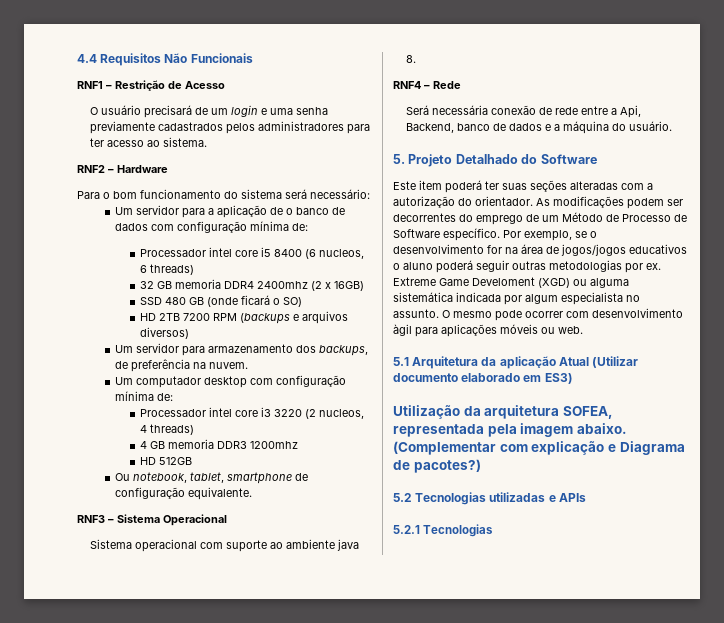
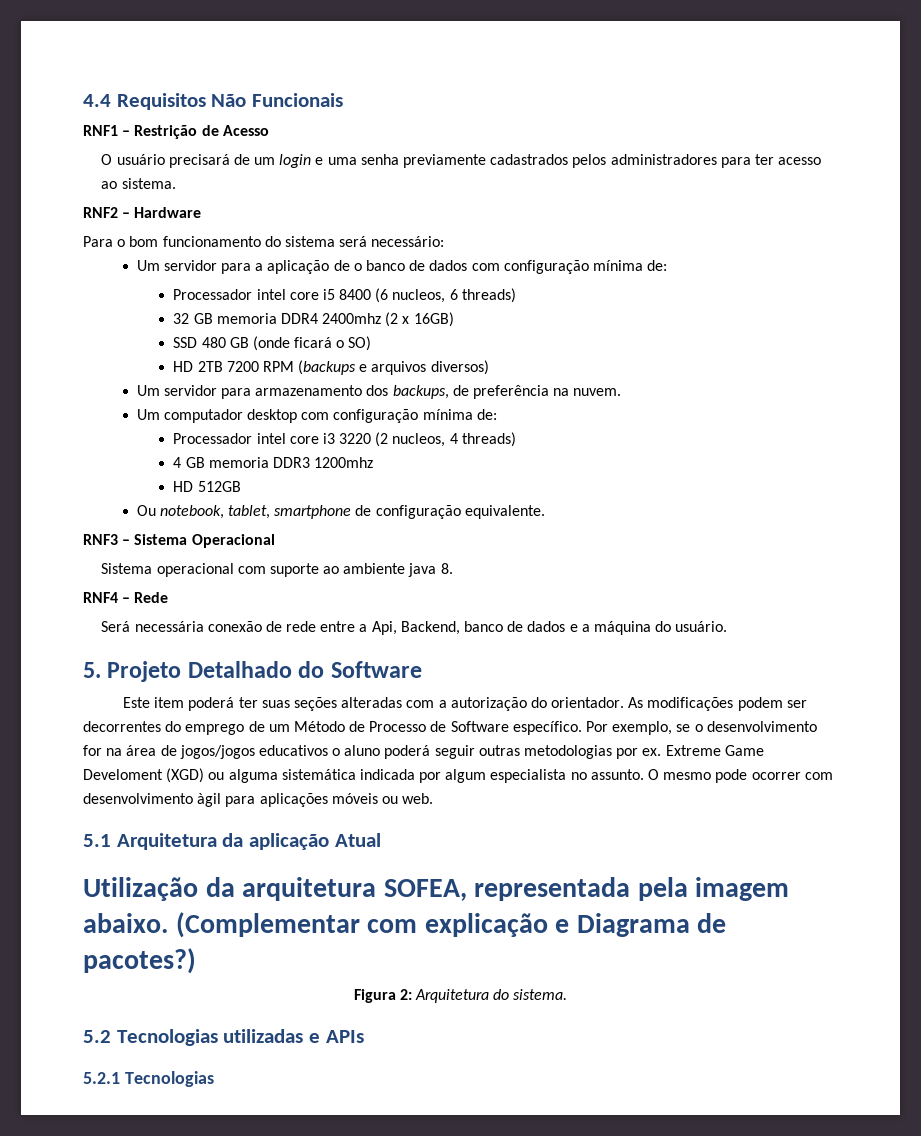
- 5.1 Arquitetura da aplicação Atual (Utilizar documento elaborado em ES3)
+ 5.1 Arquitetura da aplicação Atual
+ Figura 2: Arquitetura do sistema.

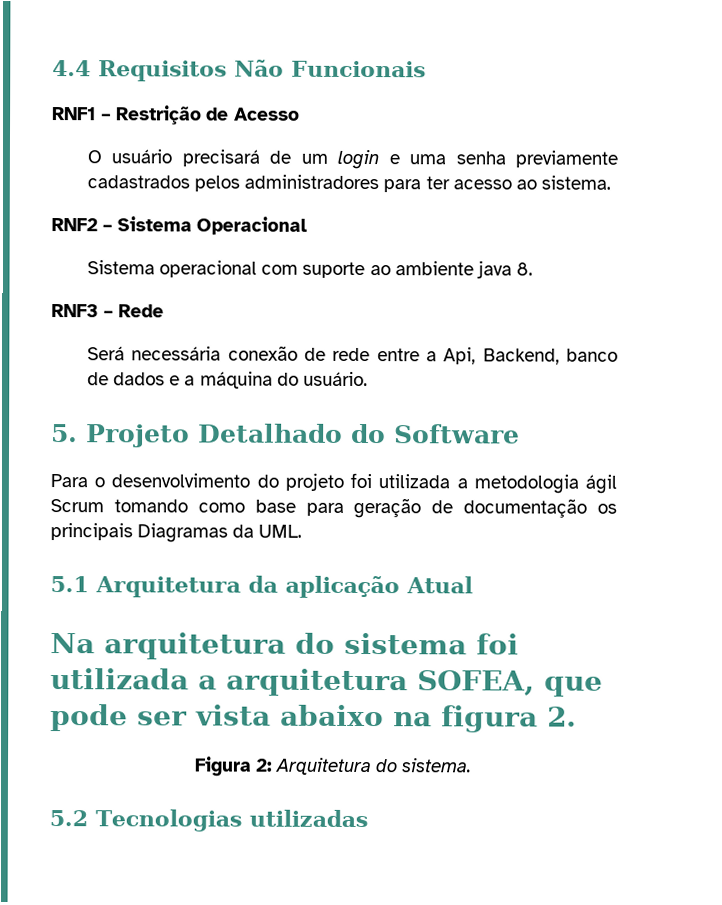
- RNF2 – Hardware
- Para o bom funcionamento do sistema será necessário:
- Um servidor para a aplicação de o banco de dados com configuração mínima de:
- Processador intel core i5 8400 (6 nucleos, 6 threads)
- 32 GB memoria DDR4 2400mhz (2 x 16GB)
- SSD 480 GB (onde ficará o SO)
- HD 2TB 7200 RPM (backups e arquivos diversos)
- Um servidor para armazenamento dos backups, de preferência na nuvem.
- Um computador desktop com configuração mínima de:
- Processador intel core i3 3220 (2 nucleos, 4 threads)
- 4 GB memoria DDR3 1200mhz
- HD 512GB
- Ou notebook, tablet, smartphone de configuração equivalente.
- RNF3 – Sistema Operacional
+ RNF2 – Sistema Operacional
- RNF4 – Rede
+ RNF3 – Rede
- Este item poderá ter suas seções alteradas com a autorização do orientador. As modificações podem ser decorrentes do emprego de um Método de Processo de Software específico. Por exemplo, se o desenvolvimento for na área de jogos/jogos educativos o aluno poderá seguir outras metodologias por ex. Extreme Game Develoment (XGD) ou alguma sistemática indicada por algum especialista no assunto. O mesmo pode ocorrer com desenvolvimento àgil para aplicações móveis ou web.
+ Para o desenvolvimento do projeto foi utilizada a metodologia ágil Scrum tomando como base para geração de documentação os principais Diagramas da UML.
- Utilização da arquitetura SOFEA, representada pela imagem abaixo. (Complementar com explicação e Diagrama de pacotes?)
+ Na arquitetura do sistema foi utilizada a arquitetura SOFEA, que pode ser vista abaixo na figura 2.
- 5.2 Tecnologias utilizadas e APIs
- 5.2.1 Tecnologias
+ 5.2 Tecnologias utilizadas

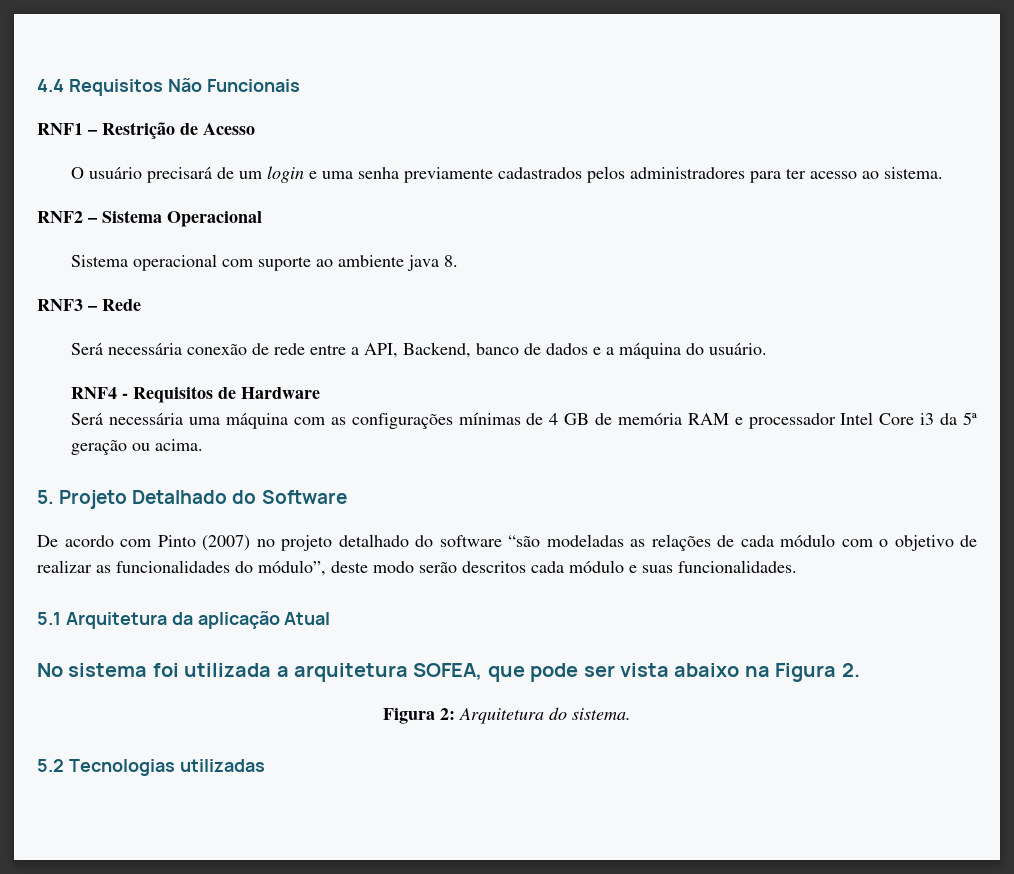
- Será necessária conexão de rede entre a Api, Backend, banco de dados e a máquina do usuário.
+ Será necessária conexão de rede entre a API, Backend, banco de dados e a máquina do usuário.
+ RNF4 - Requisitos de Hardware
+ Será necessária uma máquina com as configurações mínimas de 4 GB de memória RAM e processador Intel Core i3 da 5ª geração ou acima.
- Para o desenvolvimento do projeto foi utilizada a metodologia ágil Scrum tomando como base para geração de documentação os principais Diagramas da UML.
+ De acordo com Pinto (2007) no projeto detalhado do software “são modeladas as relações de cada módulo com o objetivo de realizar as funcionalidades do módulo”, deste modo serão descritos cada módulo e suas funcionalidades.
- Na arquitetura do sistema foi utilizada a arquitetura SOFEA, que pode ser vista abaixo na figura 2.
+ No sistema foi utilizada a arquitetura SOFEA, que pode ser vista abaixo na Figura 2.

